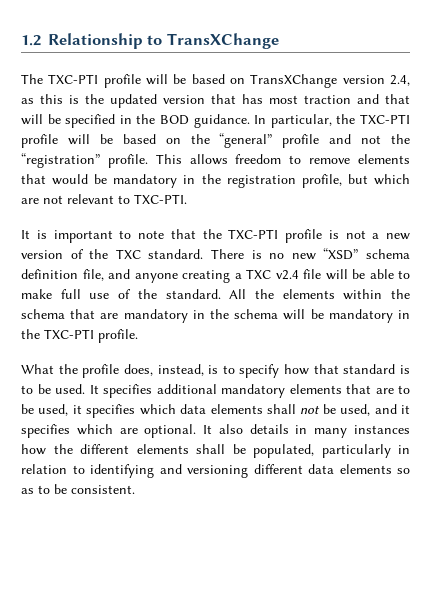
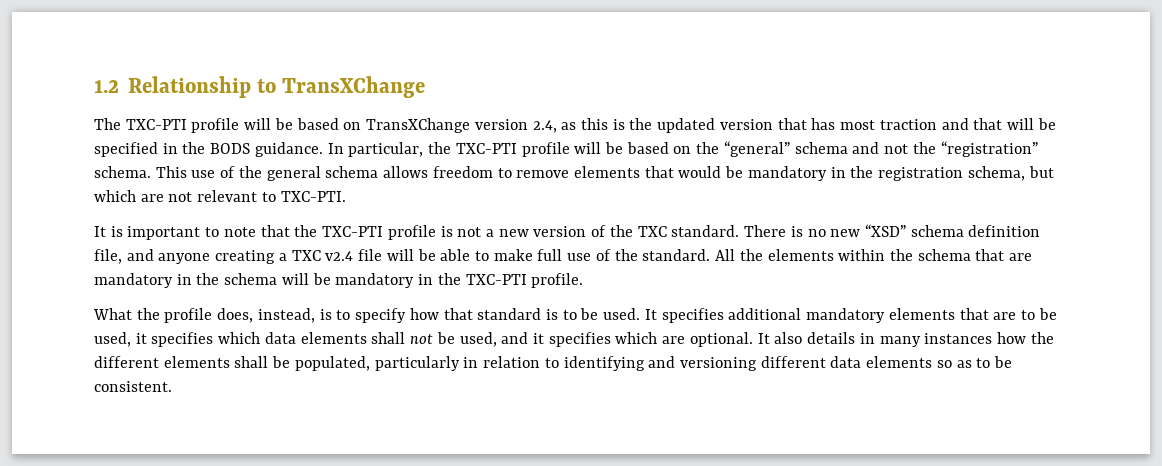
- The TXC-PTI profile will be based on TransXChange version 2.4, as this is the updated version that has most traction and that will be specified in the BOD guidance.
+ The TXC-PTI profile will be based on TransXChange version 2.4, as this is the updated version that has most traction and that will be specified in the BODS guidance.
- In particular, the TXC-PTI profile will be based on the “general” profile and not the “registration” profile. This allows freedom to remove elements that would be mandatory in the registration profile, but which are not relevant to TXC-PTI.
+ In particular, the TXC-PTI profile will be based on the “general” schema and not the “registration” schema. This use of the general schema allows freedom to remove elements that would be mandatory in the registration schema, but which are not relevant to TXC-PTI.

